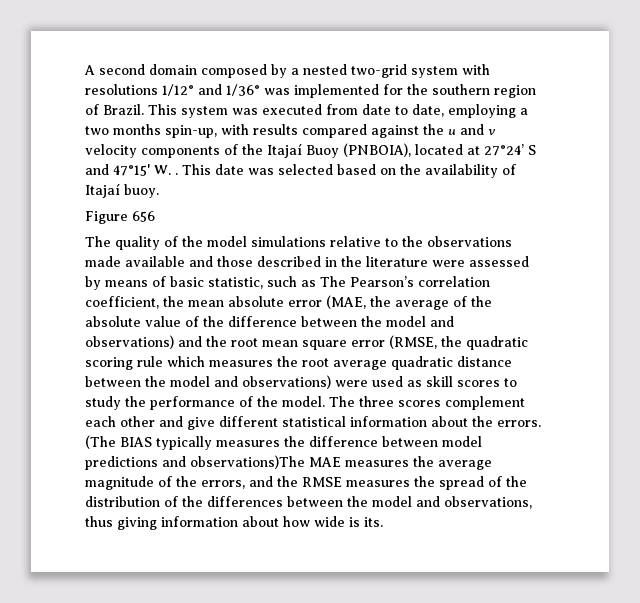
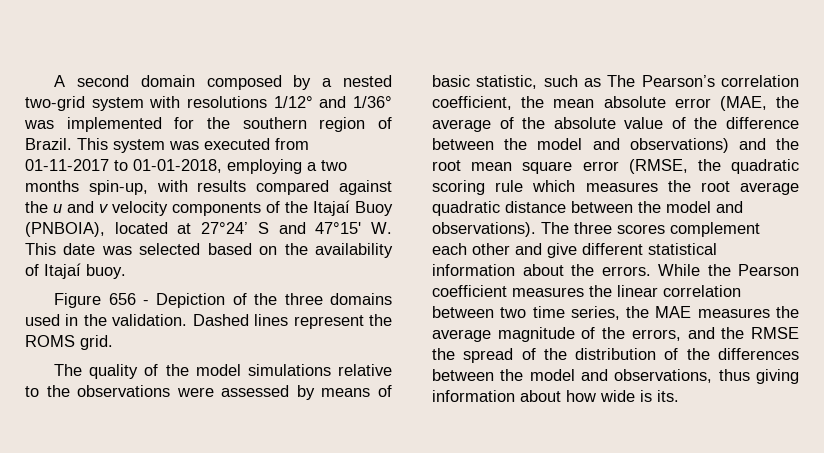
- This system was executed from date to date, employing a two months spin-up, with results compared against the u and v velocity components of the Itajaí Buoy (PNBOIA), located at 27°24’ S and 47°15' W. . This date was selected based on the availability of Itajaí buoy.
+ This system was executed from 01-11-2017 to 01-01-2018, employing a two months spin-up, with results compared against the u and v velocity components of the Itajaí Buoy (PNBOIA), located at 27°24’ S and 47°15' W. This date was selected based on the availability of Itajaí buoy.
- Figure 656
+ Figure 656 - Depiction of the three domains used in the validation. Dashed lines represent the ROMS grid.
- The quality of the model simulations relative to the observations made available and those described in the literature were assessed by means of basic statistic, such as The Pearson’s correlation coefficient, the mean absolute error (MAE, the average of the absolute value of the difference between the model and observations) and the root mean square error (RMSE, the quadratic scoring rule which measures the root average quadratic distance between the model and observations) were used as skill scores to study the performance of the model.
+ The quality of the model simulations relative to the observations were assessed by means of basic statistic, such as The Pearson’s correlation coefficient, the mean absolute error (MAE, the average of the absolute value of the difference between the model and observations) and the root mean square error (RMSE, the quadratic scoring rule which measures the root average quadratic distance between the model and observations).
- (The BIAS typically measures the difference between model predictions and observations)The MAE measures the average magnitude of the errors, and the RMSE measures the spread of the distribution of the differences between the model and observations, thus giving information about how wide is its.
+ While the Pearson coefficient measures the linear correlation between two time series, the MAE measures the average magnitude of the errors, and the RMSE the spread of the distribution of the differences between the model and observations, thus giving information about how wide is its.

